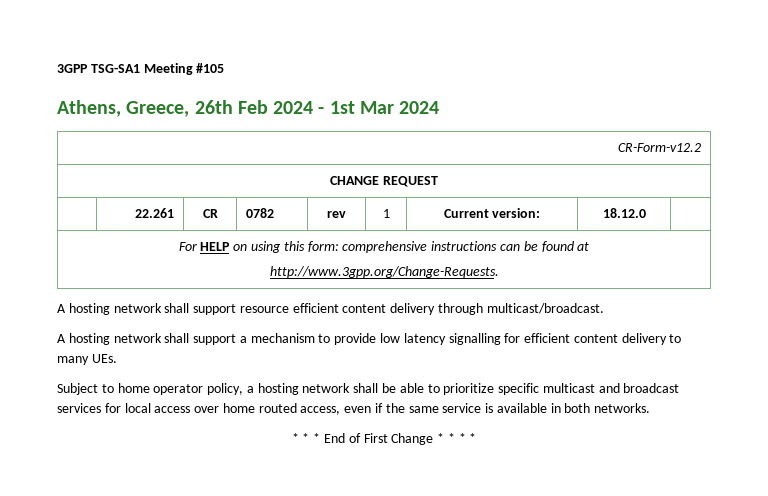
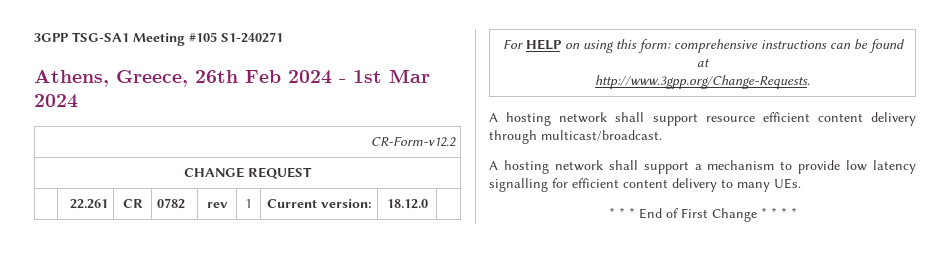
- 3GPP TSG-SA1 Meeting #105
+ 3GPP TSG-SA1 Meeting #105 S1-240271
- Subject to home operator policy, a hosting network shall be able to prioritize specific multicast and broadcast services for local access over home routed access, even if the same service is available in both networks.

